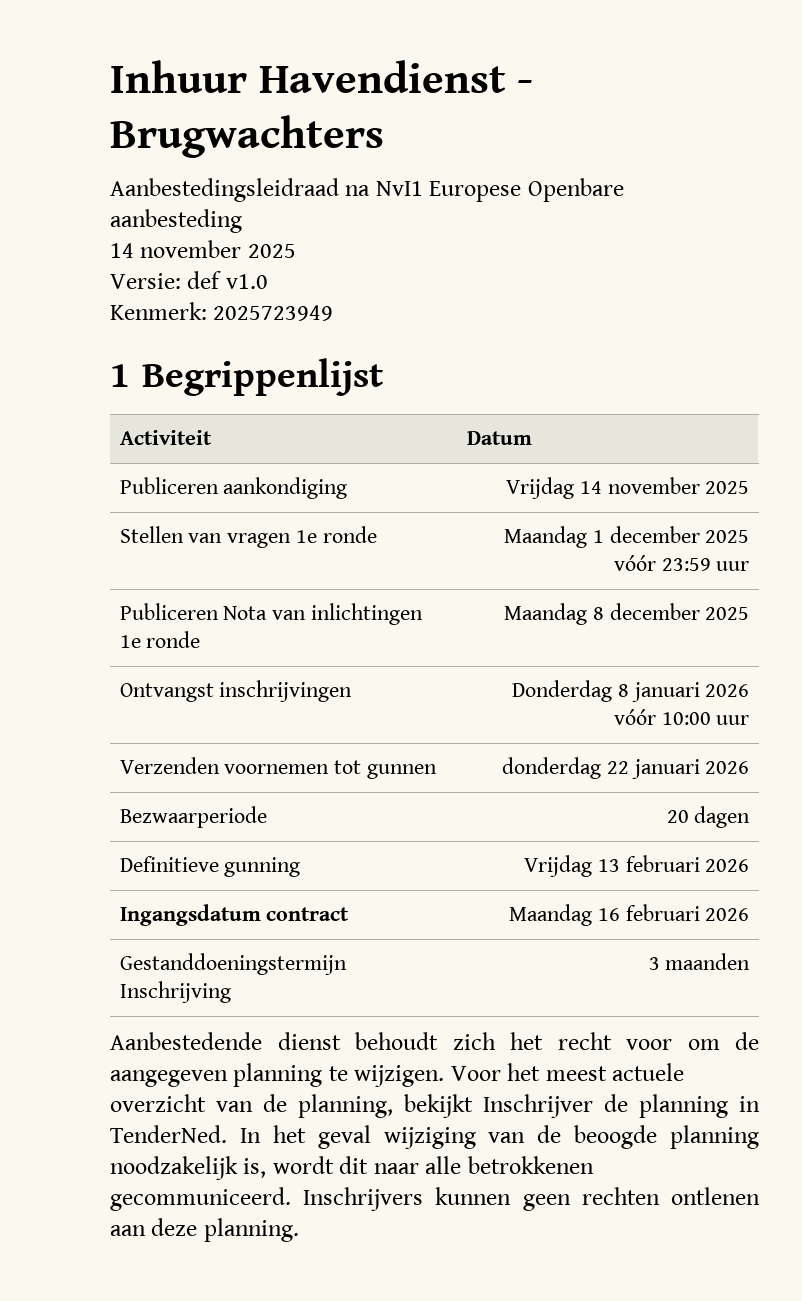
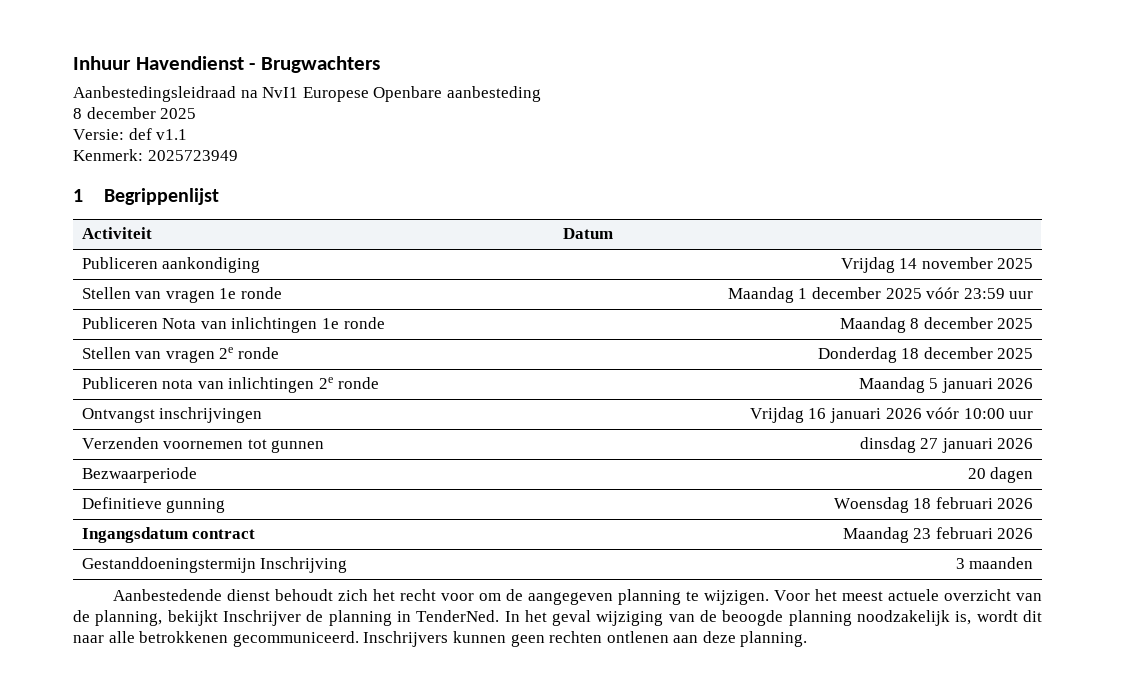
  Aanbestedingsleidraad na NvI1 Europese Openbare aanbesteding
- 14 november 2025
+ 8 december 2025
- Versie: def v1.0
+ Versie: def v1.1
+ Stellen van vragen 2e ronde | Donderdag 18 december 2025
+ Publiceren nota van inlichtingen 2e ronde | Maandag 5 januari 2026
- Ontvangst inschrijvingen | Donderdag 8 januari 2026 vóór 10:00 uur
+ Ontvangst inschrijvingen | Vrijdag 16 januari 2026 vóór 10:00 uur
- Verzenden voornemen tot gunnen | donderdag 22 januari 2026
+ Verzenden voornemen tot gunnen | dinsdag 27 januari 2026
- Definitieve gunning | Vrijdag 13 februari 2026
+ Definitieve gunning | Woensdag 18 februari 2026
- Ingangsdatum contract | Maandag 16 februari 2026
+ Ingangsdatum contract | Maandag 23 februari 2026

